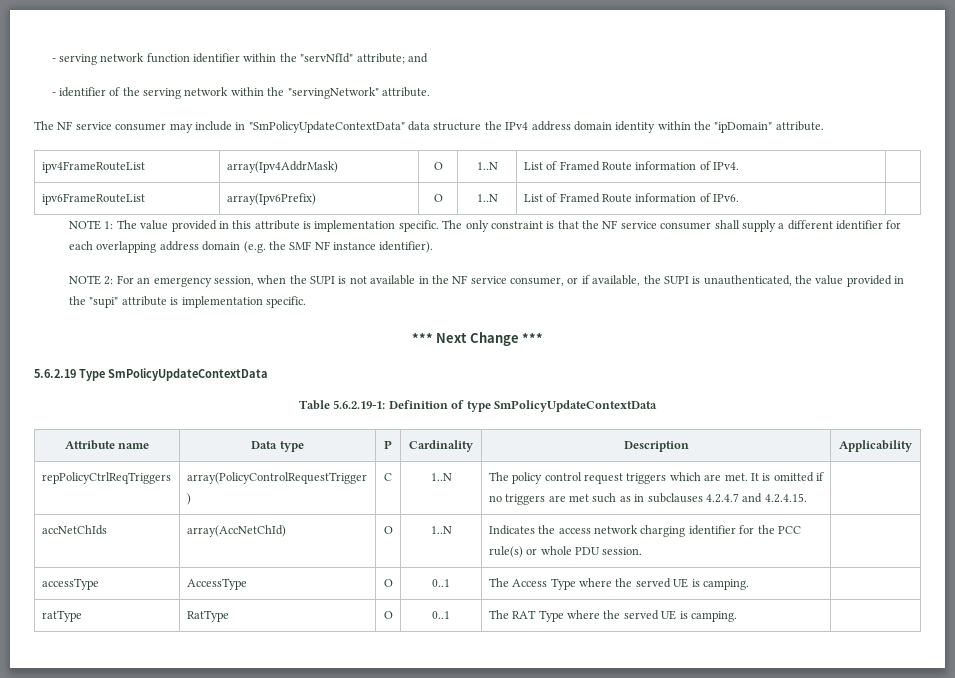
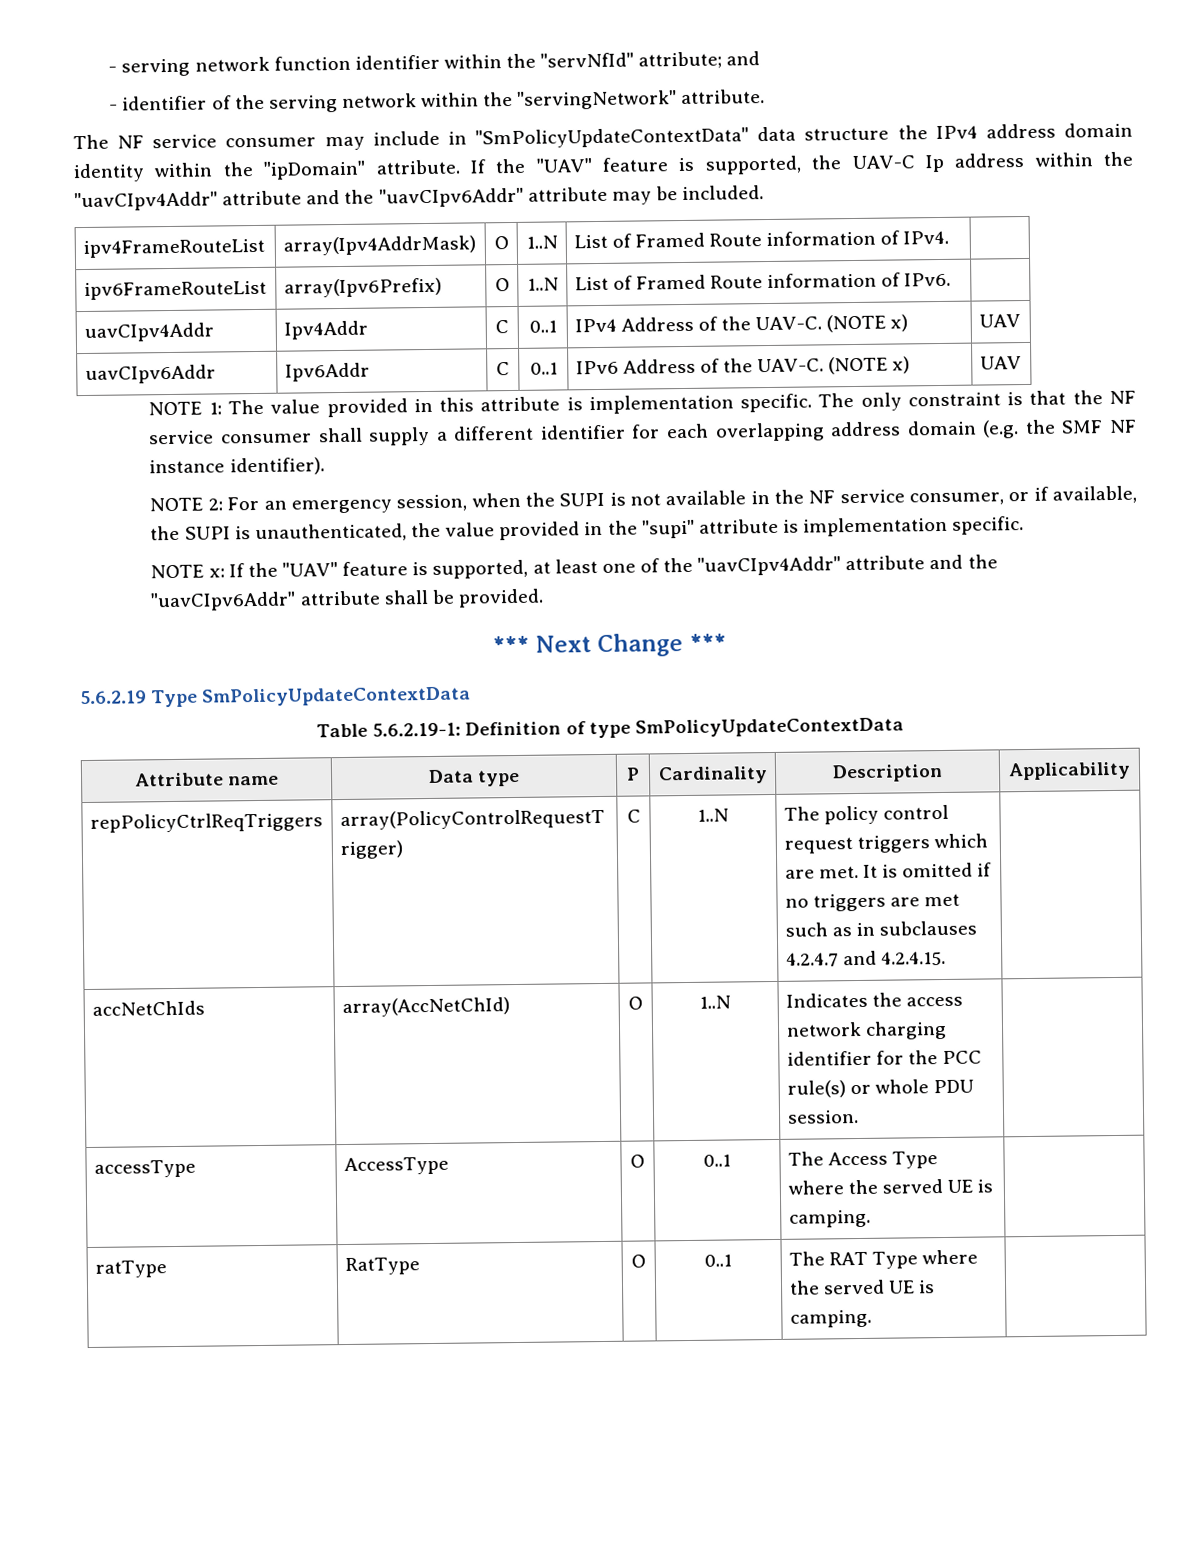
+ If the "UAV" feature is supported, the UAV-C Ip address within the "uavCIpv4Addr" attribute and the "uavCIpv6Addr" attribute may be included.
+ uavCIpv4Addr | Ipv4Addr | C | 0..1 | IPv4 Address of the UAV-C. (NOTE x) | UAV
+ uavCIpv6Addr | Ipv6Addr | C | 0..1 | IPv6 Address of the UAV-C. (NOTE x) | UAV
+ NOTE x: If the "UAV" feature is supported, at least one of the "uavCIpv4Addr" attribute and the "uavCIpv6Addr" attribute shall be provided.

